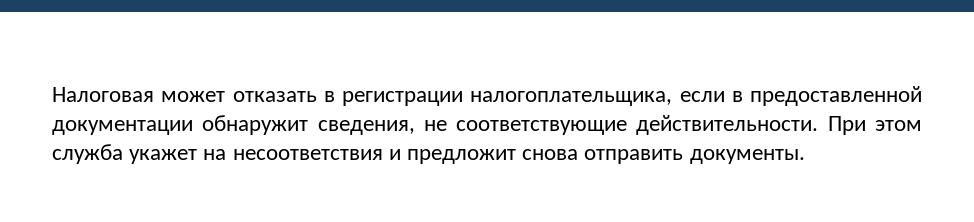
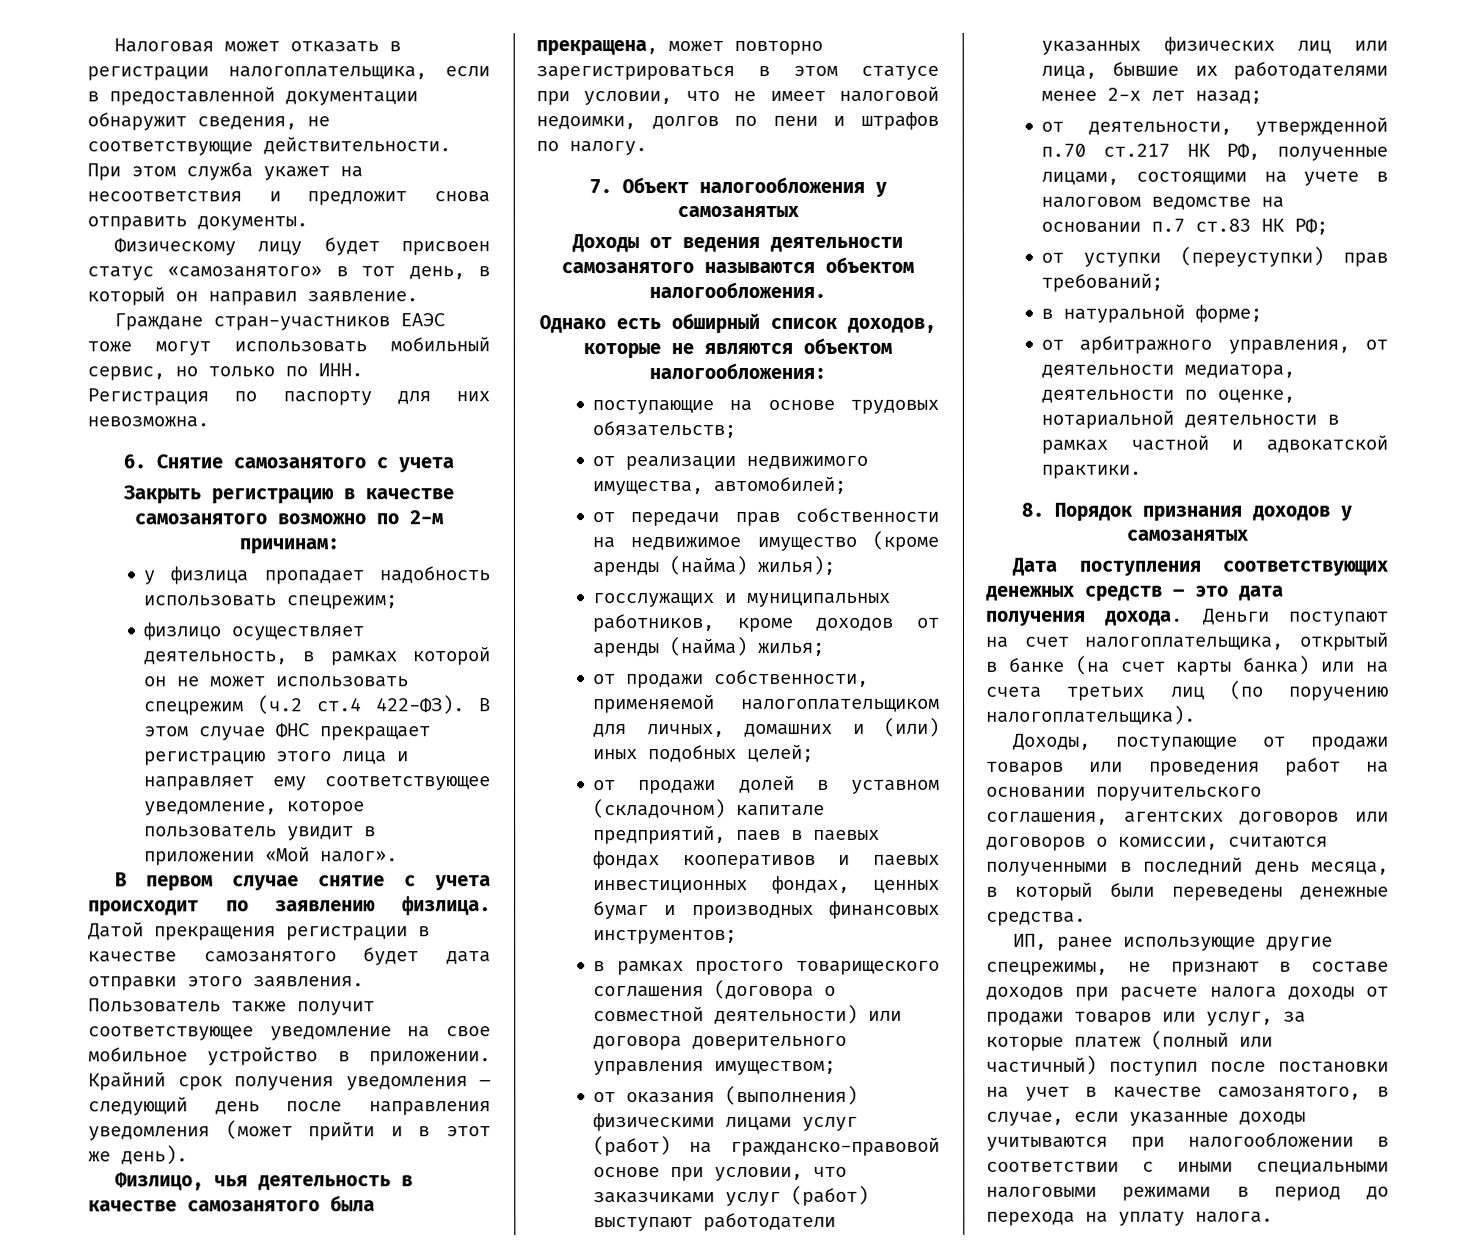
+ Физическому лицу будет присвоен статус «самозанятого» в тот день, в который он направил заявление.
+ Граждане стран-участников ЕАЭС тоже могут использовать мобильный сервис, но только по ИНН. Регистрация по паспорту для них невозможна.
+ 6. Снятие самозанятого с учета
+ Закрыть регистрацию в качестве самозанятого возможно по 2-м причинам:
+ у физлица пропадает надобность использовать спецрежим;
+ физлицо осуществляет деятельность, в рамках которой он не может использовать спецрежим (ч.2 ст.4 422-ФЗ). В этом случае ФНС прекращает регистрацию этого лица и направляет ему соответствующее уведомление, которое пользователь увидит в приложении «Мой налог».
+ В первом случае снятие с учета происходит по заявлению физлица. Датой прекращения регистрации в качестве самозанятого будет дата отправки этого заявления. Пользователь также получит соответствующее уведомление на свое мобильное устройство в приложении. Крайний срок получения уведомления – следующий день после направления уведомления (может прийти и в этот же день).
+ Физлицо, чья деятельность в качестве самозанятого была прекращена, может повторно зарегистрироваться в этом статусе при условии, что не имеет налоговой недоимки, долгов по пени и штрафов по налогу.
+ 7. Объект налогообложения у самозанятых
+ Доходы от ведения деятельности самозанятого называются объектом налогообложения.
+ Однако есть обширный список доходов, которые не являются объектом налогообложения:
+ поступающие на основе трудовых обязательств;
+ от реализации недвижимого имущества, автомобилей;
+ от передачи прав собственности на недвижимое имущество (кроме аренды (найма) жилья);
+ госслужащих и муниципальных работников, кроме доходов от аренды (найма) жилья;
+ от продажи собственности, применяемой налогоплательщиком для личных, домашних и (или) иных подобных целей;
+ от продажи долей в уставном (складочном) капитале предприятий, паев в паевых фондах кооперативов и паевых инвестиционных фондах, ценных бумаг и производных финансовых инструментов;
+ в рамках простого товарищеского соглашения (договора о совместной деятельности) или договора доверительного управления имуществом;
+ от оказания (выполнения) физическими лицами услуг (работ) на гражданско-правовой основе при условии, что заказчиками услуг (работ) выступают работодатели указанных физических лиц или лица, бывшие их работодателями менее 2-х лет назад;
+ от деятельности, утвержденной п.70 ст.217 НК РФ, полученные лицами, состоящими на учете в налоговом ведомстве на основании п.7 ст.83 НК РФ;
+ от уступки (переуступки) прав требований;
+ в натуральной форме;
+ от арбитражного управления, от деятельности медиатора, деятельности по оценке, нотариальной деятельности в рамках частной и адвокатской практики.
+ 8. Порядок признания доходов у самозанятых
+ Дата поступления соответствующих денежных средств – это дата получения дохода. Деньги поступают на счет налогоплательщика, открытый в банке (на счет карты банка) или на счета третьих лиц (по поручению налогоплательщика).
+ Доходы, поступающие от продажи товаров или проведения работ на основании поручительского соглашения, агентских договоров или договоров о комиссии, считаются полученными в последний день месяца, в который были переведены денежные средства.
+ ИП, ранее использующие другие спецрежимы, не признают в составе доходов при расчете налога доходы от продажи товаров или услуг, за которые платеж (полный или частичный) поступил после постановки на учет в качестве самозанятого, в случае, если указанные доходы учитываются при налогообложении в соответствии с иными специальными налоговыми режимами в период до перехода на уплату налога.

